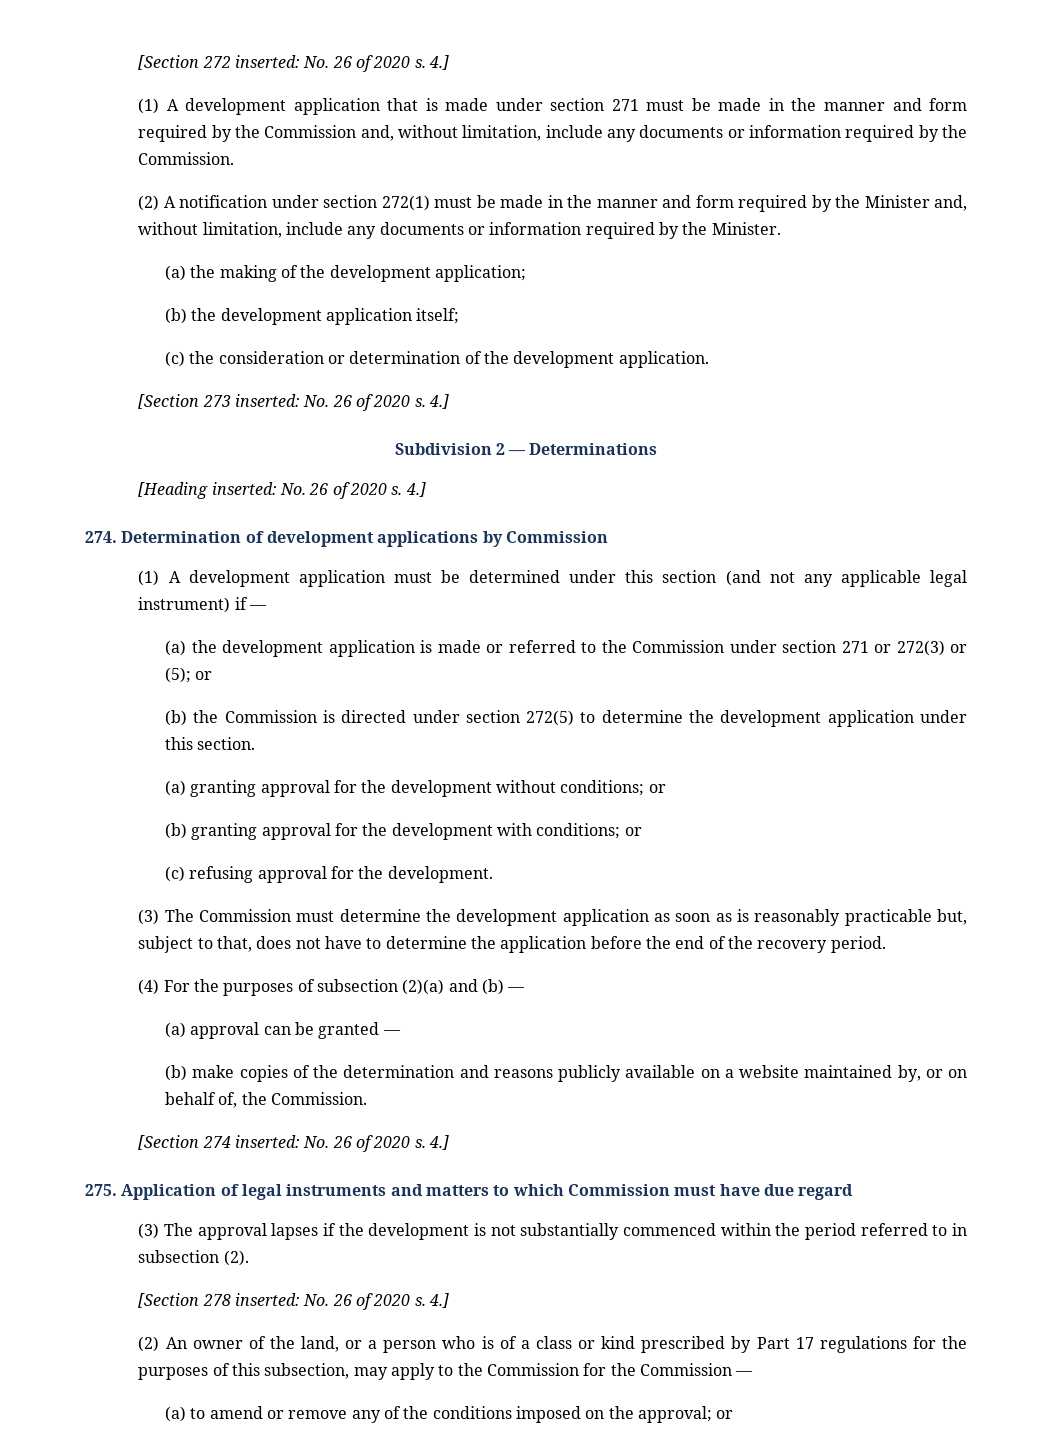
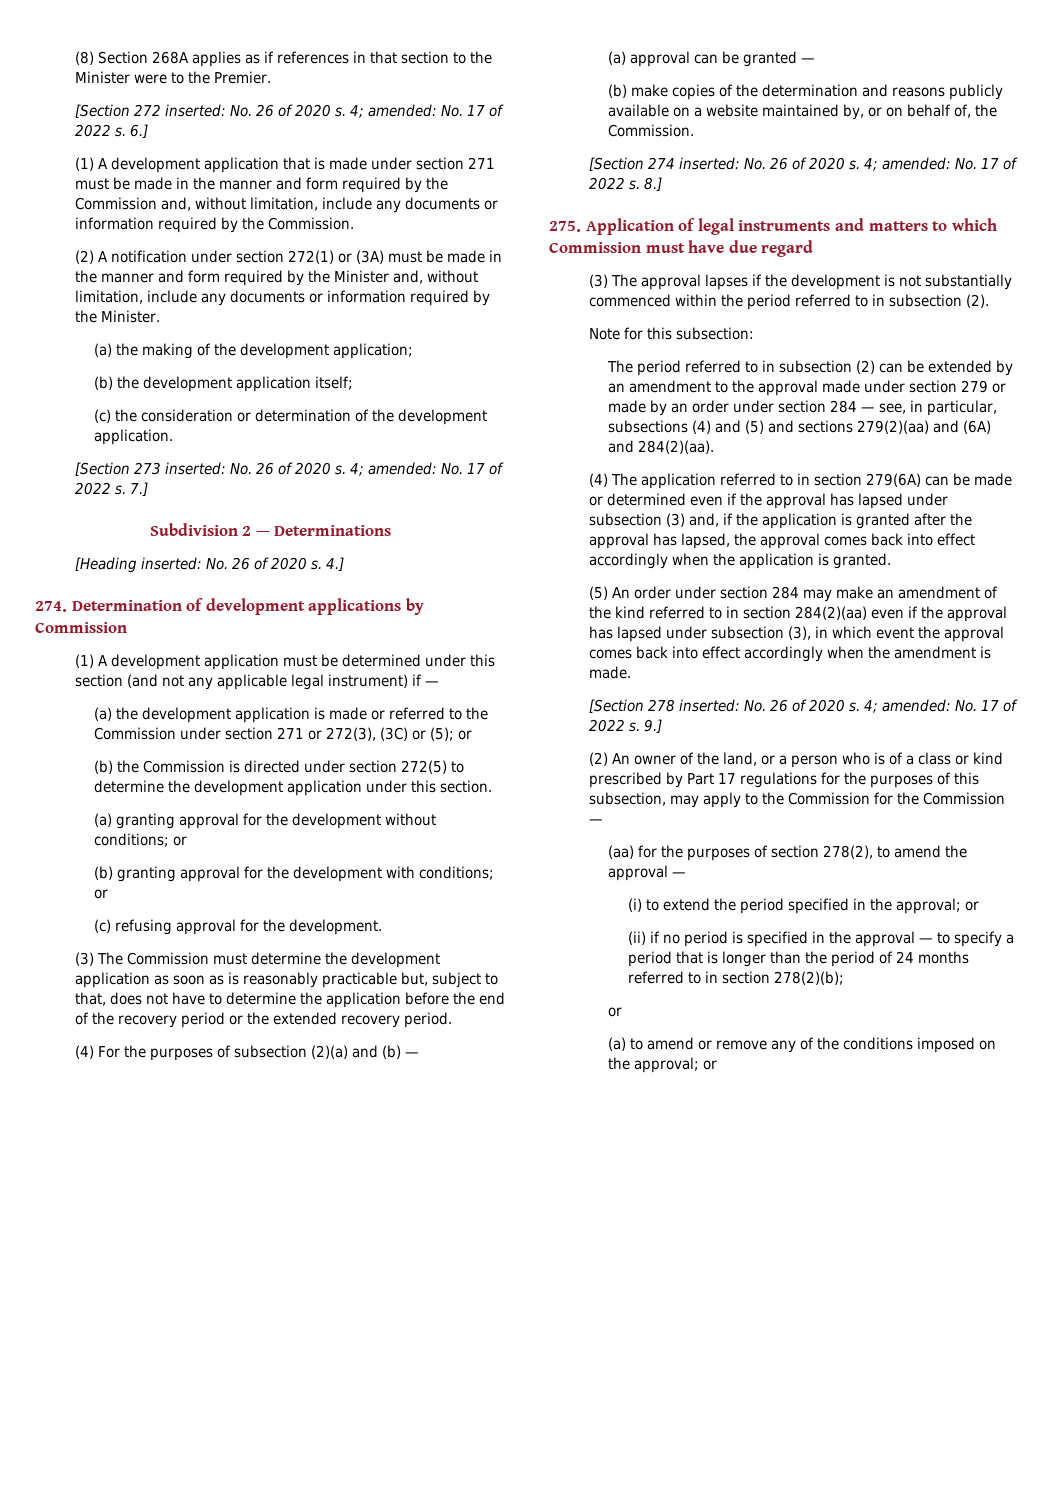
+ (8) Section 268A applies as if references in that section to the Minister were to the Premier.
- [Section 272 inserted: No. 26 of 2020 s. 4.]
+ [Section 272 inserted: No. 26 of 2020 s. 4; amended: No. 17 of 2022 s. 6.]
- (2) A notification under section 272(1) must be made in the manner and form required by the Minister and, without limitation, include any documents or information required by the Minister.
+ (2) A notification under section 272(1) or (3A) must be made in the manner and form required by the Minister and, without limitation, include any documents or information required by the Minister.
- [Section 273 inserted: No. 26 of 2020 s. 4.]
+ [Section 273 inserted: No. 26 of 2020 s. 4; amended: No. 17 of 2022 s. 7.]
- (a) the development application is made or referred to the Commission under section 271 or 272(3) or (5); or
+ (a) the development application is made or referred to the Commission under section 271 or 272(3), (3C) or (5); or
- (3) The Commission must determine the development application as soon as is reasonably practicable but, subject to that, does not have to determine the application before the end of the recovery period.
+ (3) The Commission must determine the development application as soon as is reasonably practicable but, subject to that, does not have to determine the application before the end of the recovery period or the extended recovery period.
- [Section 274 inserted: No. 26 of 2020 s. 4.]
+ [Section 274 inserted: No. 26 of 2020 s. 4; amended: No. 17 of 2022 s. 8.]
+ Note for this subsection:
+ The period referred to in subsection (2) can be extended by an amendment to the approval made under section 279 or made by an order under section 284 — see, in particular, subsections (4) and (5) and sections 279(2)(aa) and (6A) and 284(2)(aa).
+ (4) The application referred to in section 279(6A) can be made or determined even if the approval has lapsed under subsection (3) and, if the application is granted after the approval has lapsed, the approval comes back into effect accordingly when the application is granted.
+ (5) An order under section 284 may make an amendment of the kind referred to in section 284(2)(aa) even if the approval has lapsed under subsection (3), in which event the approval comes back into effect accordingly when the amendment is made.
- [Section 278 inserted: No. 26 of 2020 s. 4.]
+ [Section 278 inserted: No. 26 of 2020 s. 4; amended: No. 17 of 2022 s. 9.]
+ (aa) for the purposes of section 278(2), to amend the approval —
+ (i) to extend the period specified in the approval; or
+ (ii) if no period is specified in the approval — to specify a period that is longer than the period of 24 months referred to in section 278(2)(b);
+ or

